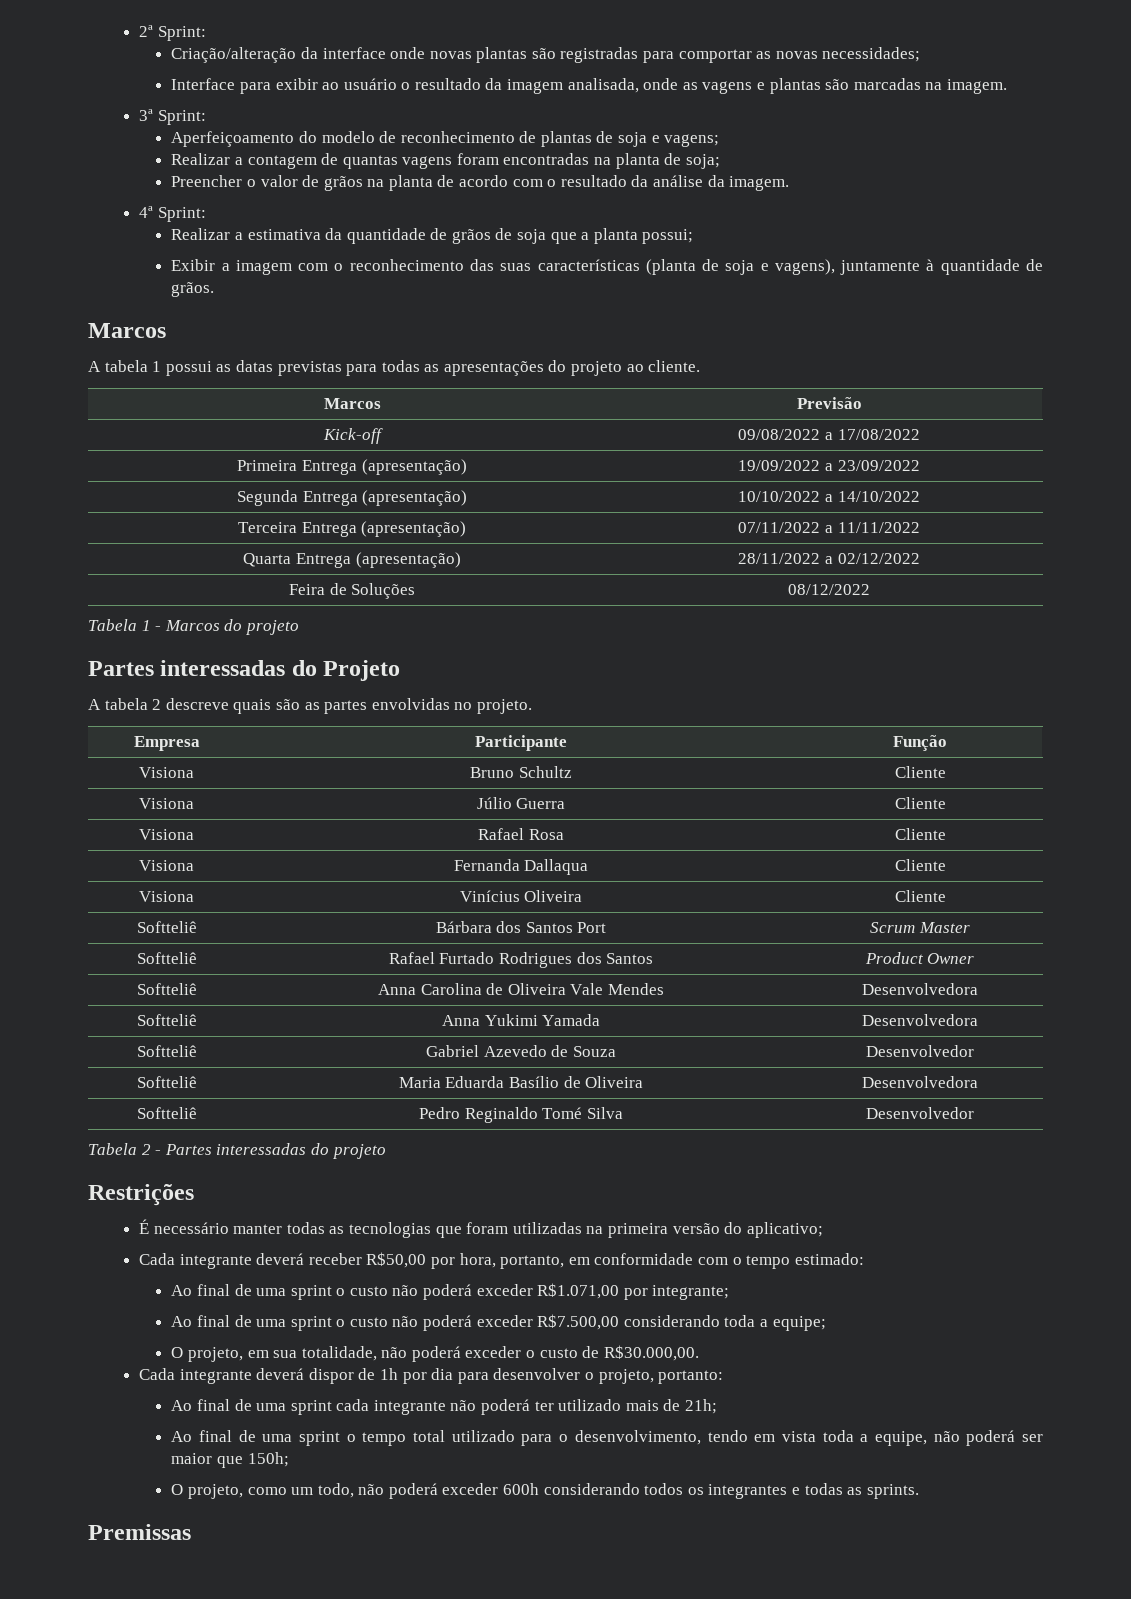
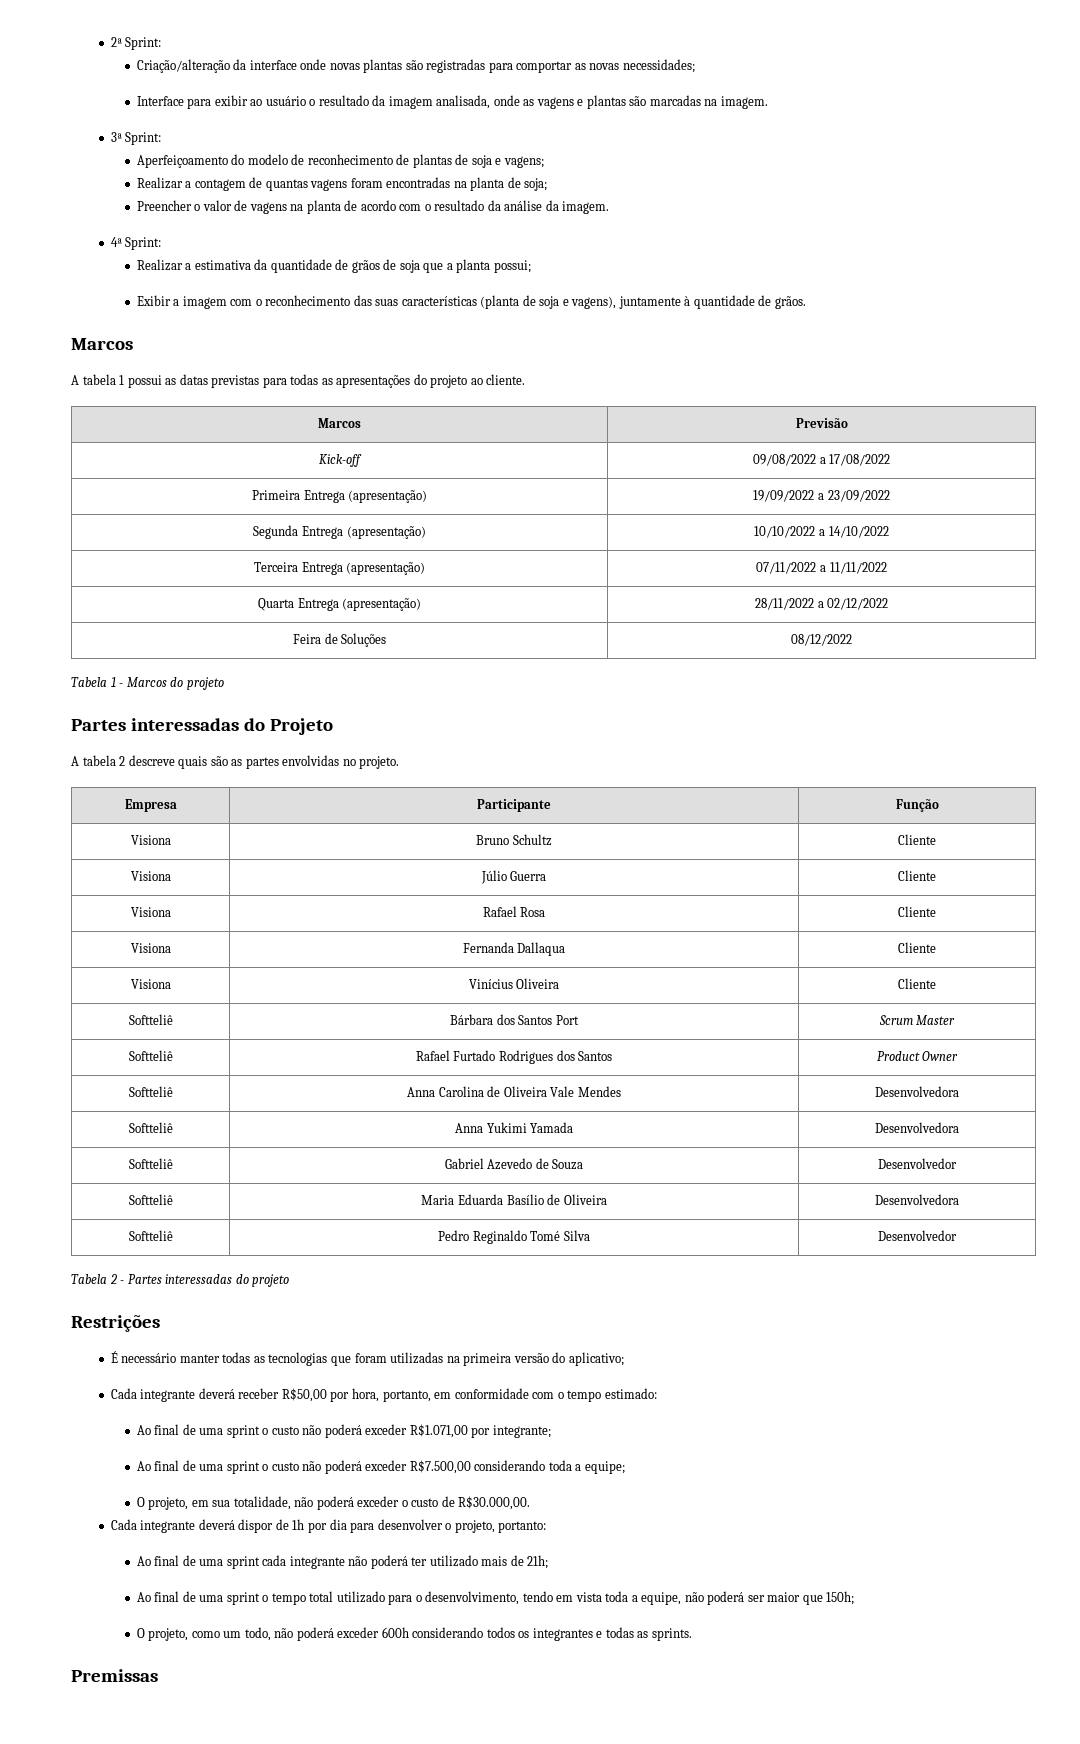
- Preencher o valor de grãos na planta de acordo com o resultado da análise da imagem.
+ Preencher o valor de vagens na planta de acordo com o resultado da análise da imagem.

